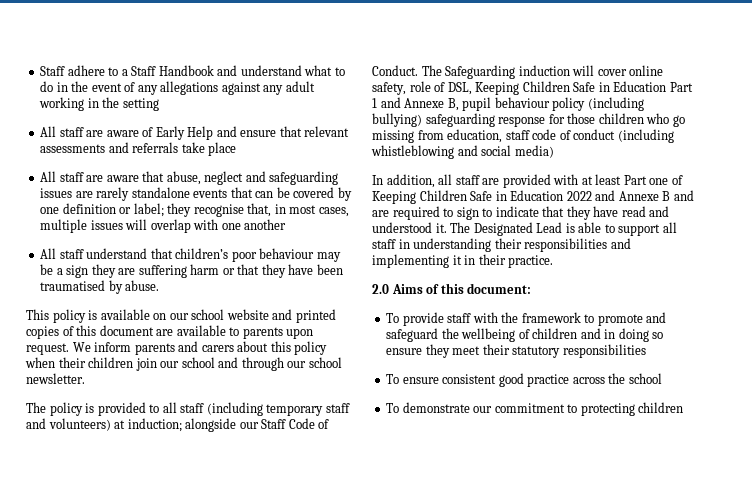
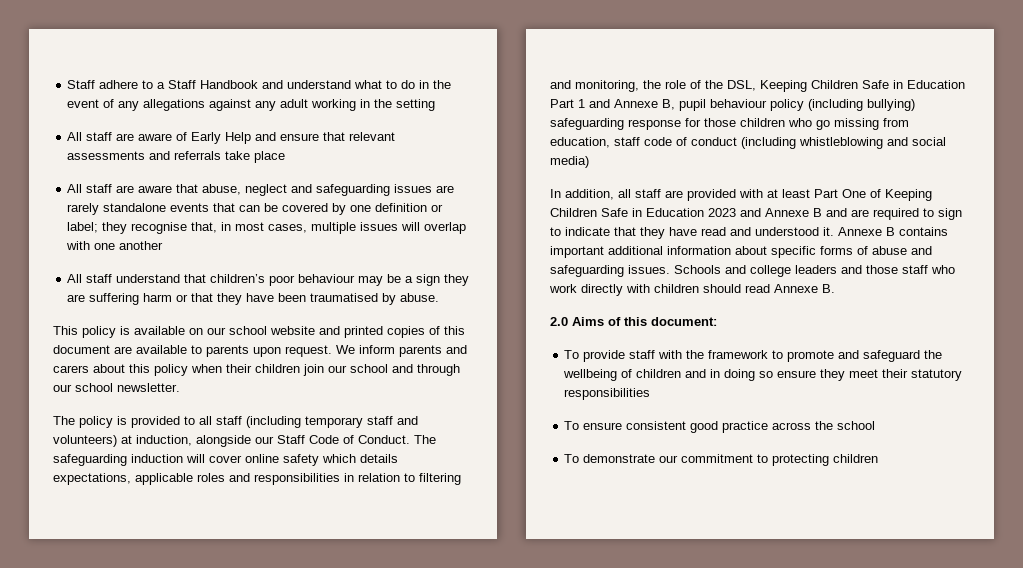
- The policy is provided to all staff (including temporary staff and volunteers) at induction; alongside our Staff Code of Conduct.
+ The policy is provided to all staff (including temporary staff and volunteers) at induction, alongside our Staff Code of Conduct.
- The Safeguarding induction will cover online safety, role of DSL, Keeping Children Safe in Education Part 1 and Annexe B, pupil behaviour policy (including bullying) safeguarding response for those children who go missing from education, staff code of conduct (including whistleblowing and social media)
+ The safeguarding induction will cover online safety which details expectations, applicable roles and responsibilities in relation to filtering and monitoring, the role of the DSL, Keeping Children Safe in Education Part 1 and Annexe B, pupil behaviour policy (including bullying) safeguarding response for those children who go missing from education, staff code of conduct (including whistleblowing and social media)
- In addition, all staff are provided with at least Part one of Keeping Children Safe in Education 2022 and Annexe B and are required to sign to indicate that they have read and understood it.
+ In addition, all staff are provided with at least Part One of Keeping Children Safe in Education 2023 and Annexe B and are required to sign to indicate that they have read and understood it.
- The Designated Lead is able to support all staff in understanding their responsibilities and implementing it in their practice.
+ Annexe B contains important additional information about specific forms of abuse and safeguarding issues. Schools and college leaders and those staff who work directly with children should read Annexe B.

